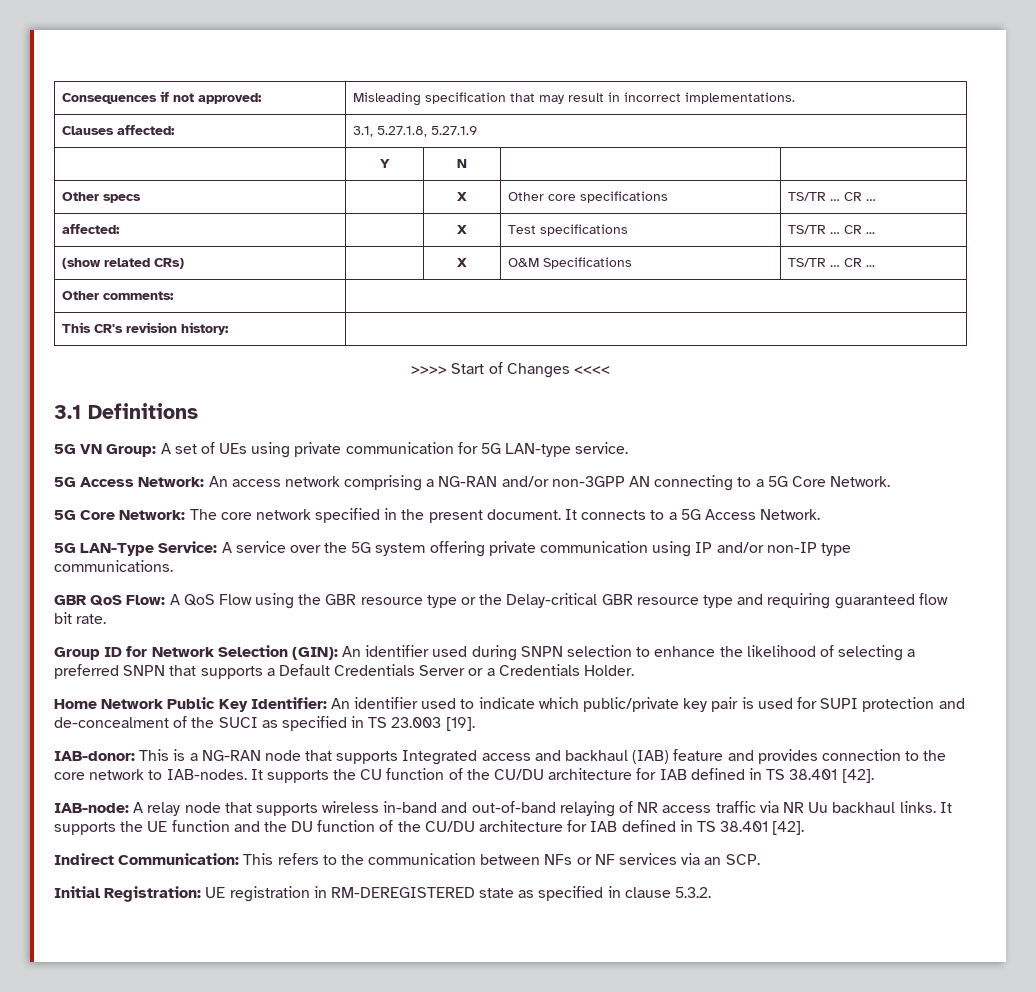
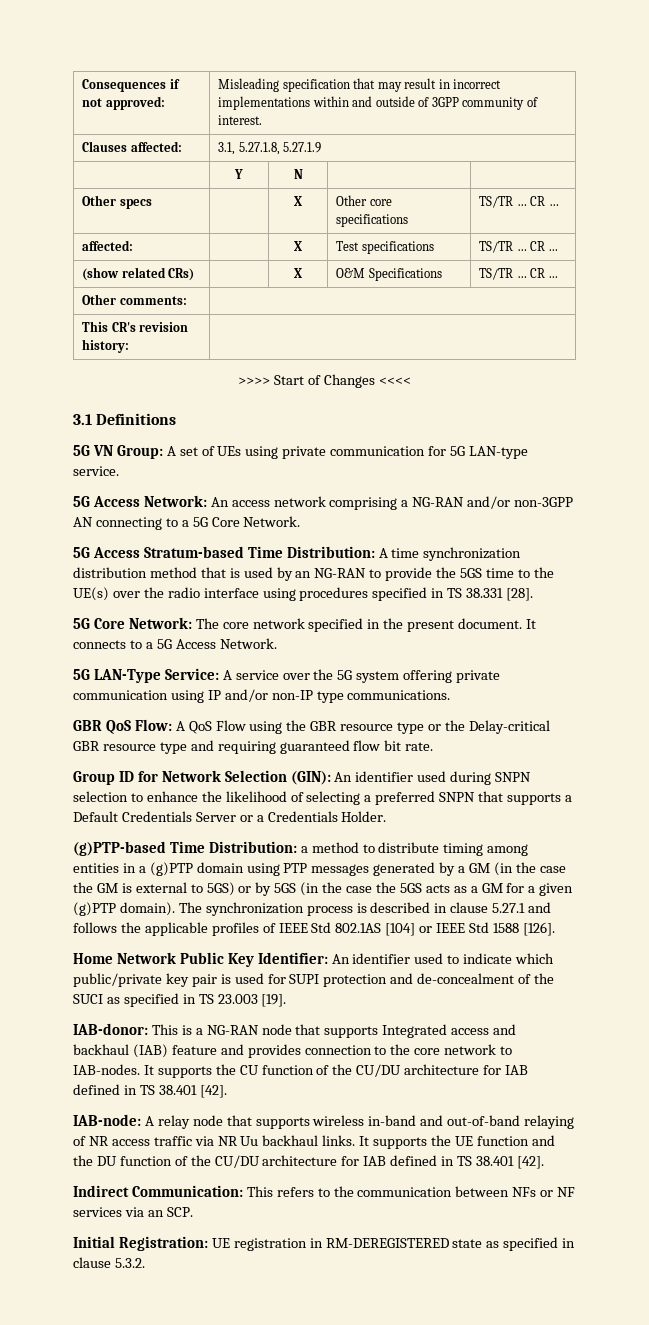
- Consequences if not approved: | Misleading specification that may result in incorrect implementations.
+ Consequences if not approved: | Misleading specification that may result in incorrect implementations within and outside of 3GPP community of interest.
+ 5G Access Stratum-based Time Distribution: A time synchronization distribution method that is used by an NG-RAN to provide the 5GS time to the UE(s) over the radio interface using procedures specified in TS 38.331 [28].
+ (g)PTP-based Time Distribution: a method to distribute timing among entities in a (g)PTP domain using PTP messages generated by a GM (in the case the GM is external to 5GS) or by 5GS (in the case the 5GS acts as a GM for a given (g)PTP domain). The synchronization process is described in clause 5.27.1 and follows the applicable profiles of IEEE Std 802.1AS [104] or IEEE Std 1588 [126].

